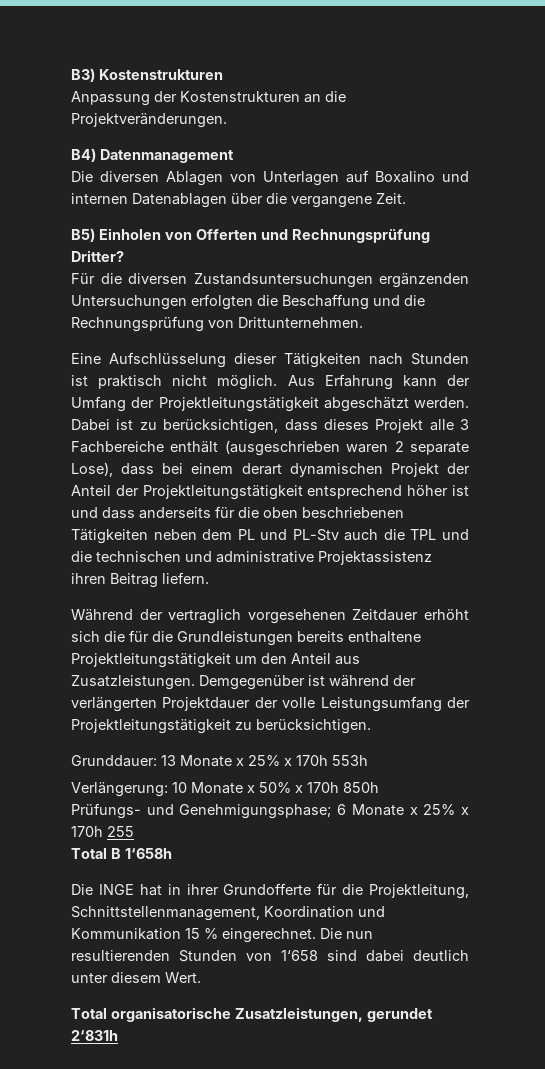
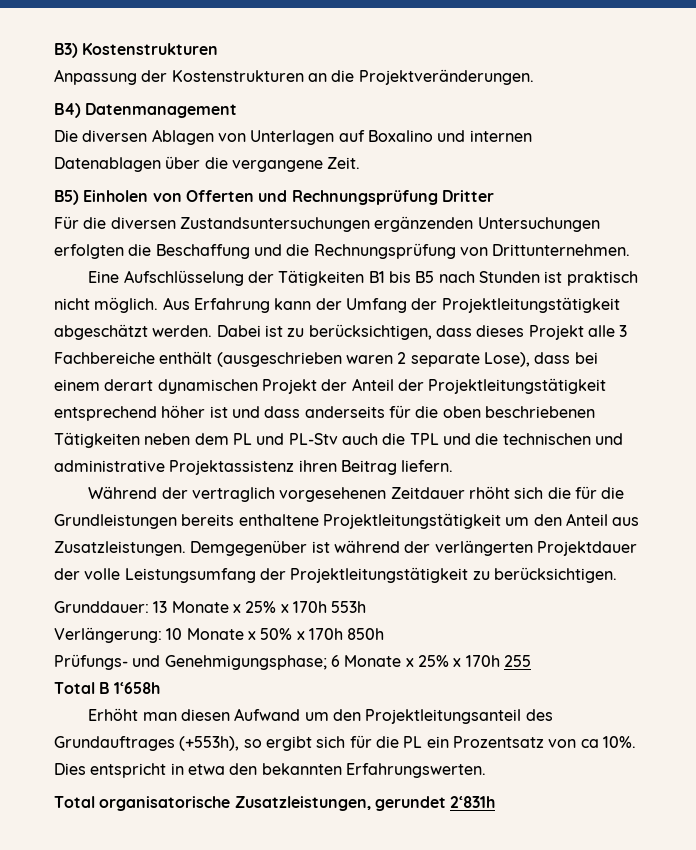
- B5) Einholen von Offerten und Rechnungsprüfung Dritter?
+ B5) Einholen von Offerten und Rechnungsprüfung Dritter
- Eine Aufschlüsselung dieser Tätigkeiten nach Stunden ist praktisch nicht möglich.
+ Eine Aufschlüsselung der Tätigkeiten B1 bis B5 nach Stunden ist praktisch nicht möglich.
- Während der vertraglich vorgesehenen Zeitdauer erhöht sich die für die Grundleistungen bereits enthaltene Projektleitungstätigkeit um den Anteil aus Zusatzleistungen.
+ Während der vertraglich vorgesehenen Zeitdauer rhöht sich die für die Grundleistungen bereits enthaltene Projektleitungstätigkeit um den Anteil aus Zusatzleistungen.
- Die INGE hat in ihrer Grundofferte für die Projektleitung, Schnittstellenmanagement, Koordination und Kommunikation 15 % eingerechnet. Die nun resultierenden Stunden von 1‘658 sind dabei deutlich unter diesem Wert.
+ Erhöht man diesen Aufwand um den Projektleitungsanteil des Grundauftrages (+553h), so ergibt sich für die PL ein Prozentsatz von ca 10%. Dies entspricht in etwa den bekannten Erfahrungswerten.

